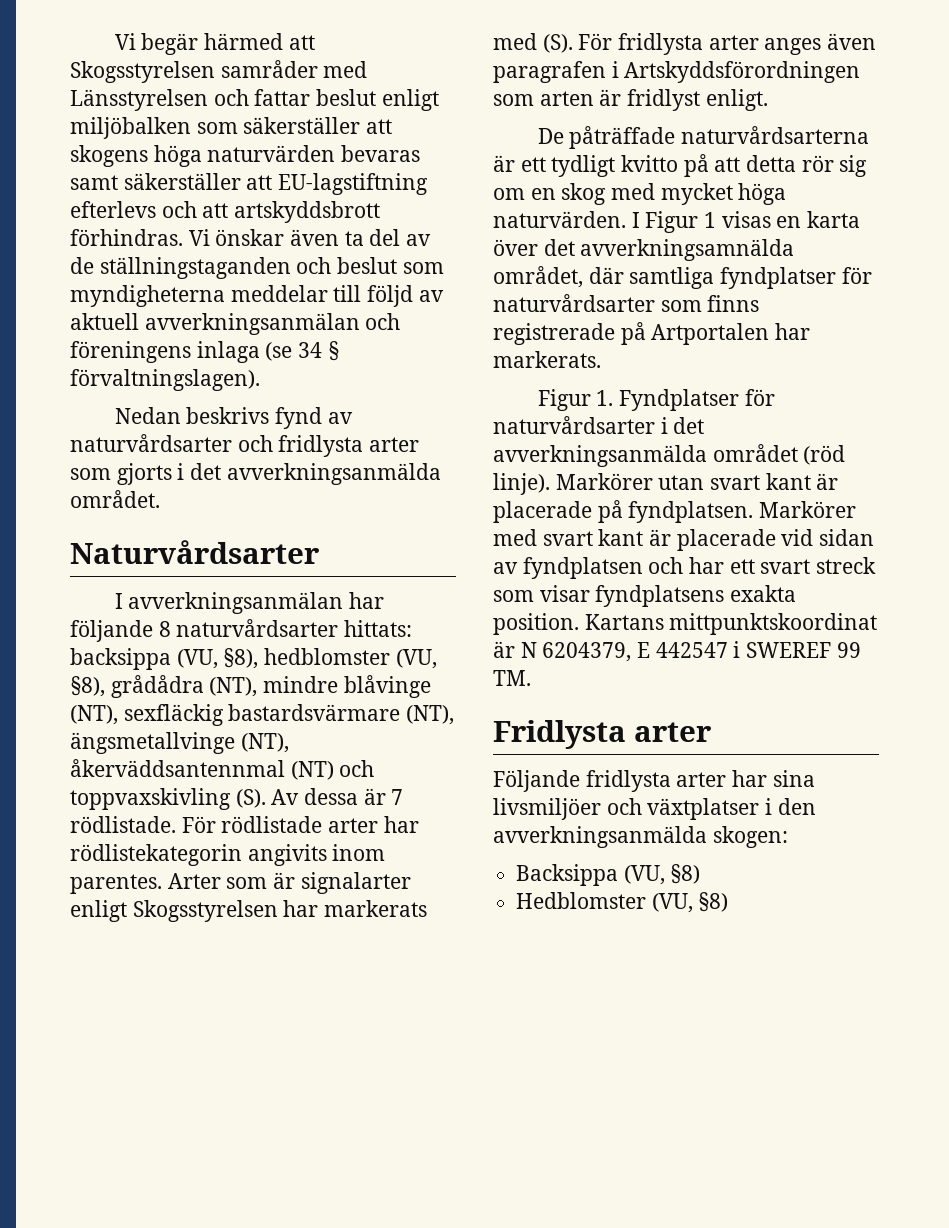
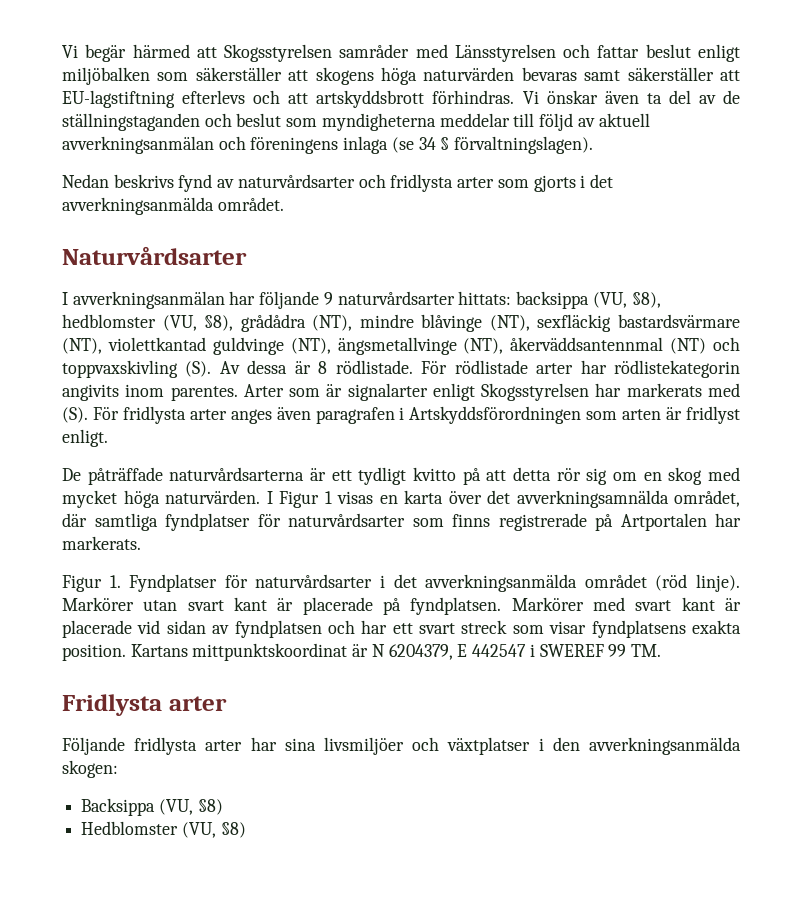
- I avverkningsanmälan har följande 8 naturvårdsarter hittats: backsippa (VU, §8), hedblomster (VU, §8), grådådra (NT), mindre blåvinge (NT), sexfläckig bastardsvärmare (NT), ängsmetallvinge (NT), åkerväddsantennmal (NT) och toppvaxskivling (S). Av dessa är 7 rödlistade.
+ I avverkningsanmälan har följande 9 naturvårdsarter hittats: backsippa (VU, §8), hedblomster (VU, §8), grådådra (NT), mindre blåvinge (NT), sexfläckig bastardsvärmare (NT), violettkantad guldvinge (NT), ängsmetallvinge (NT), åkerväddsantennmal (NT) och toppvaxskivling (S). Av dessa är 8 rödlistade.

